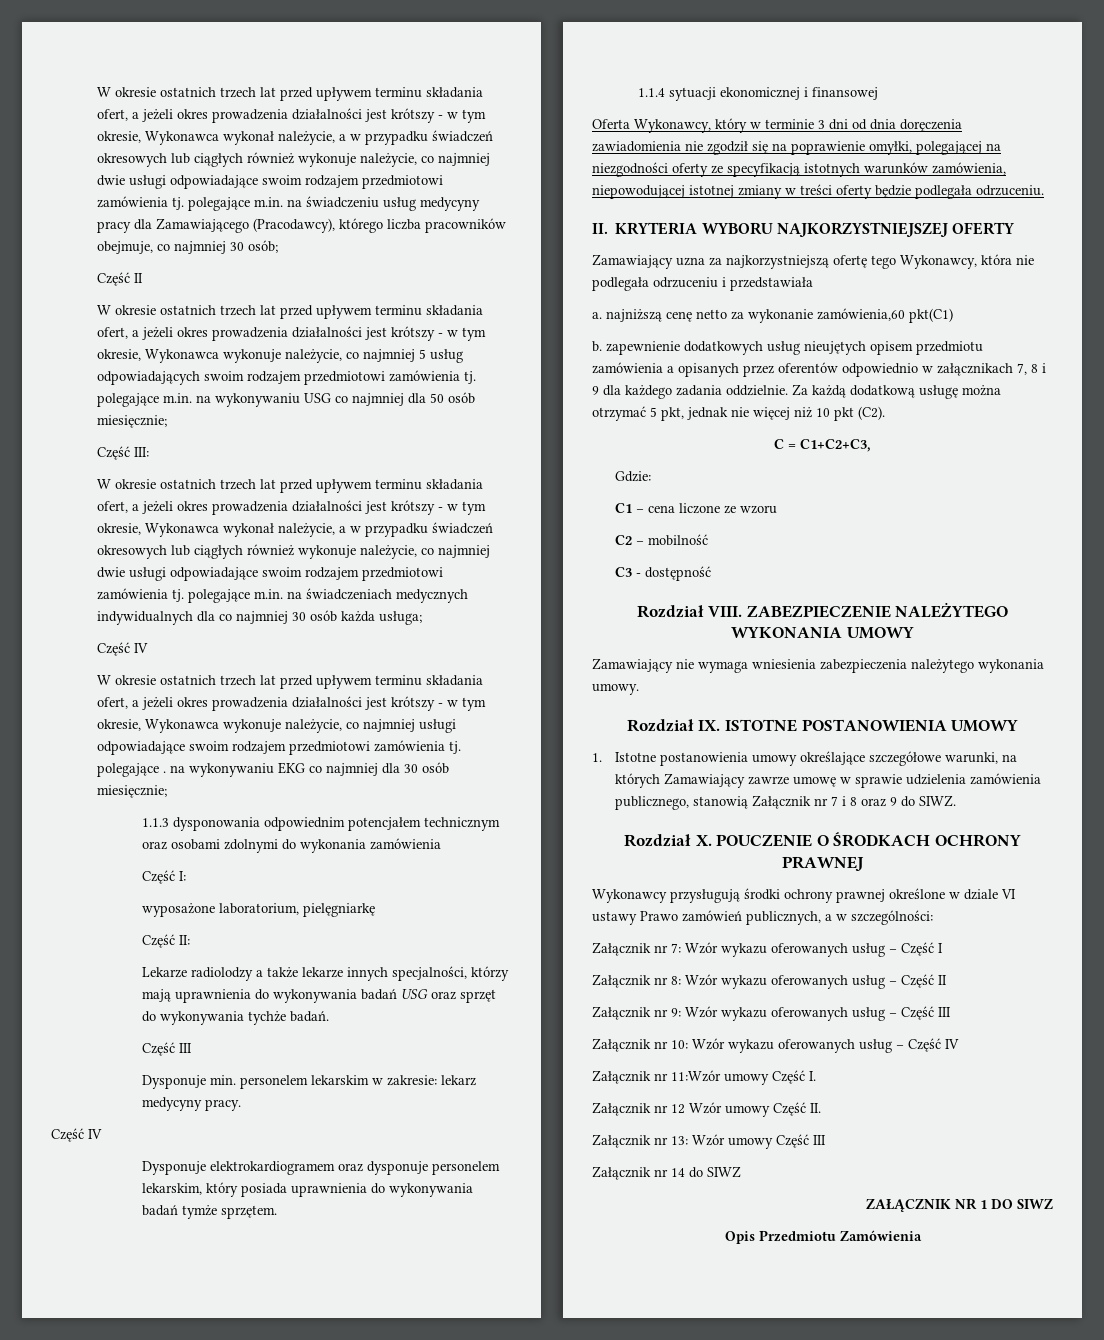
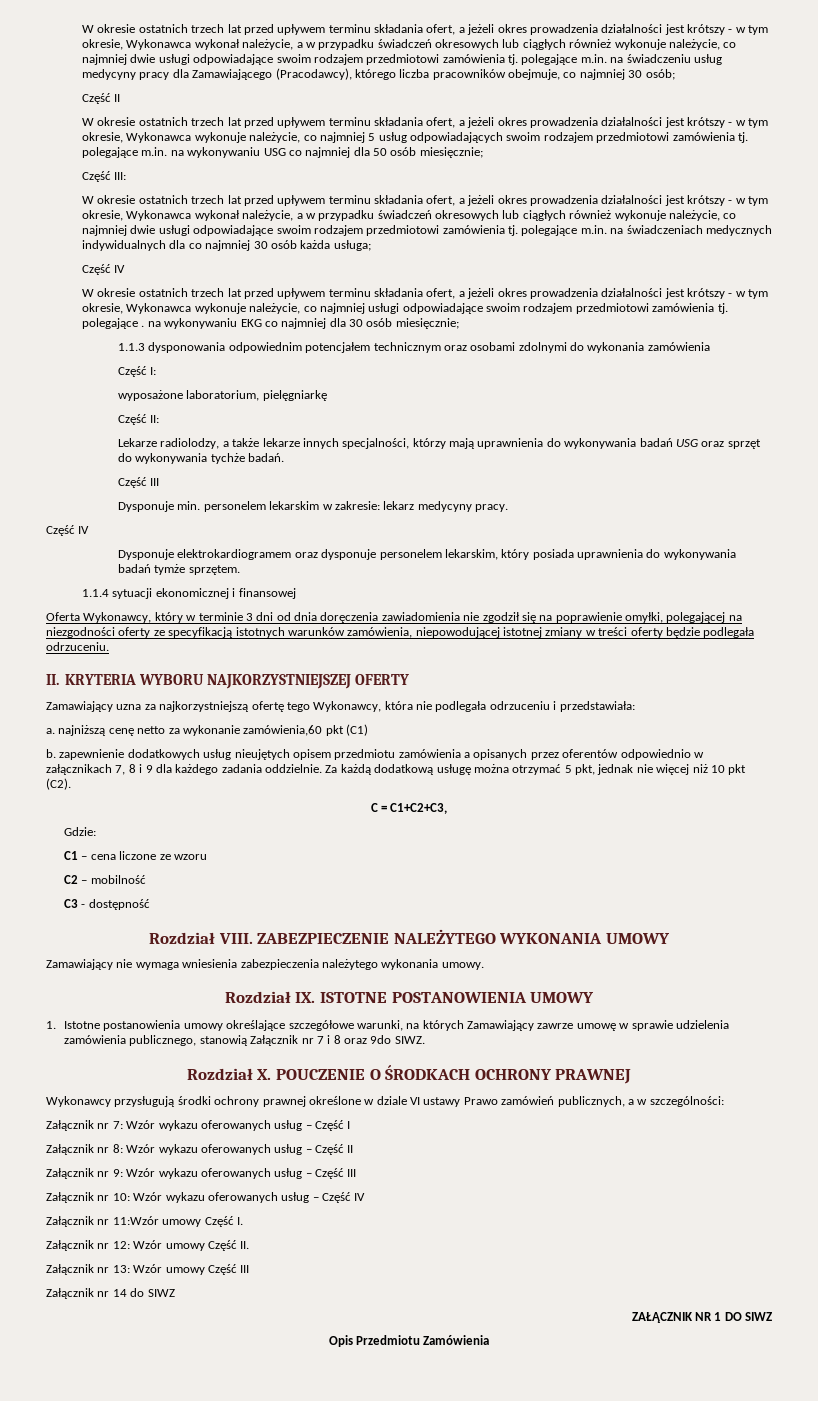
- Lekarze radiolodzy a także lekarze innych specjalności, którzy mają uprawnienia do wykonywania badań USG oraz sprzęt do wykonywania tychże badań.
+ Lekarze radiolodzy, a także lekarze innych specjalności, którzy mają uprawnienia do wykonywania badań USG oraz sprzęt do wykonywania tychże badań.
- Zamawiający uzna za najkorzystniejszą ofertę tego Wykonawcy, która nie podlegała odrzuceniu i przedstawiała
+ Zamawiający uzna za najkorzystniejszą ofertę tego Wykonawcy, która nie podlegała odrzuceniu i przedstawiała:
- a. najniższą cenę netto za wykonanie zamówienia,60 pkt(C1)
+ a. najniższą cenę netto za wykonanie zamówienia,60 pkt (C1)
- 1. Istotne postanowienia umowy określające szczegółowe warunki, na których Zamawiający zawrze umowę w sprawie udzielenia zamówienia publicznego, stanowią Załącznik nr 7 i 8 oraz 9 do SIWZ.
+ 1. Istotne postanowienia umowy określające szczegółowe warunki, na których Zamawiający zawrze umowę w sprawie udzielenia zamówienia publicznego, stanowią Załącznik nr 7 i 8 oraz 9do SIWZ.
- Załącznik nr 12 Wzór umowy Część II.
+ Załącznik nr 12: Wzór umowy Część II.

